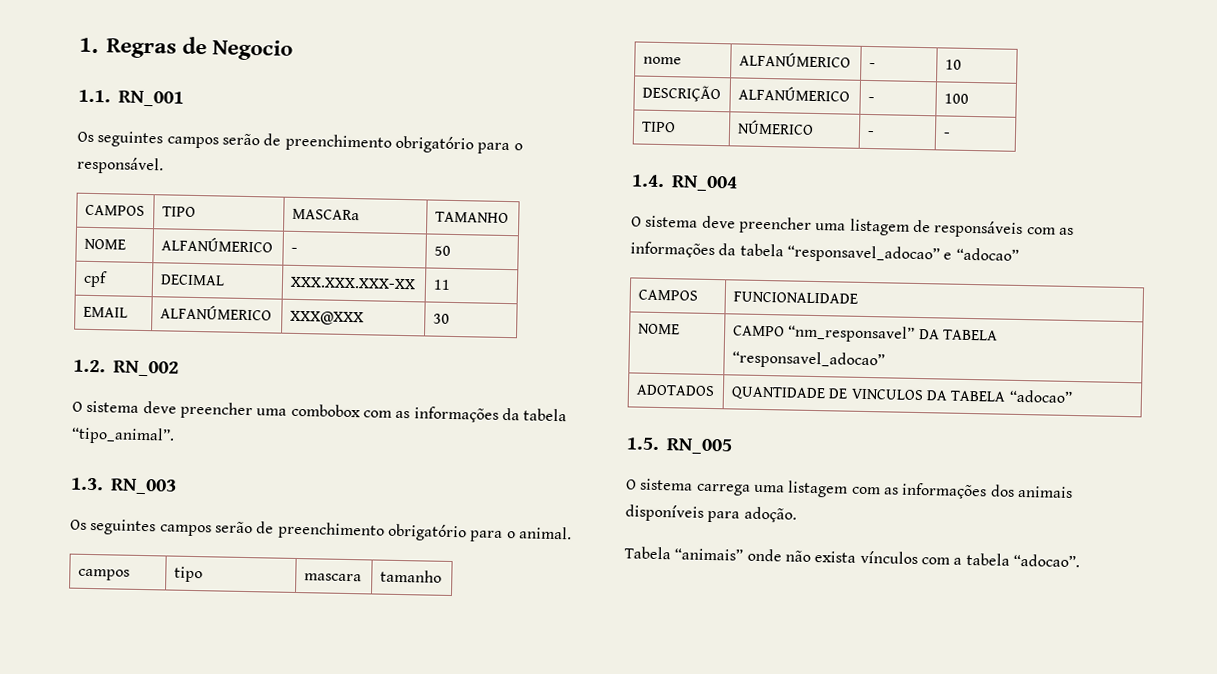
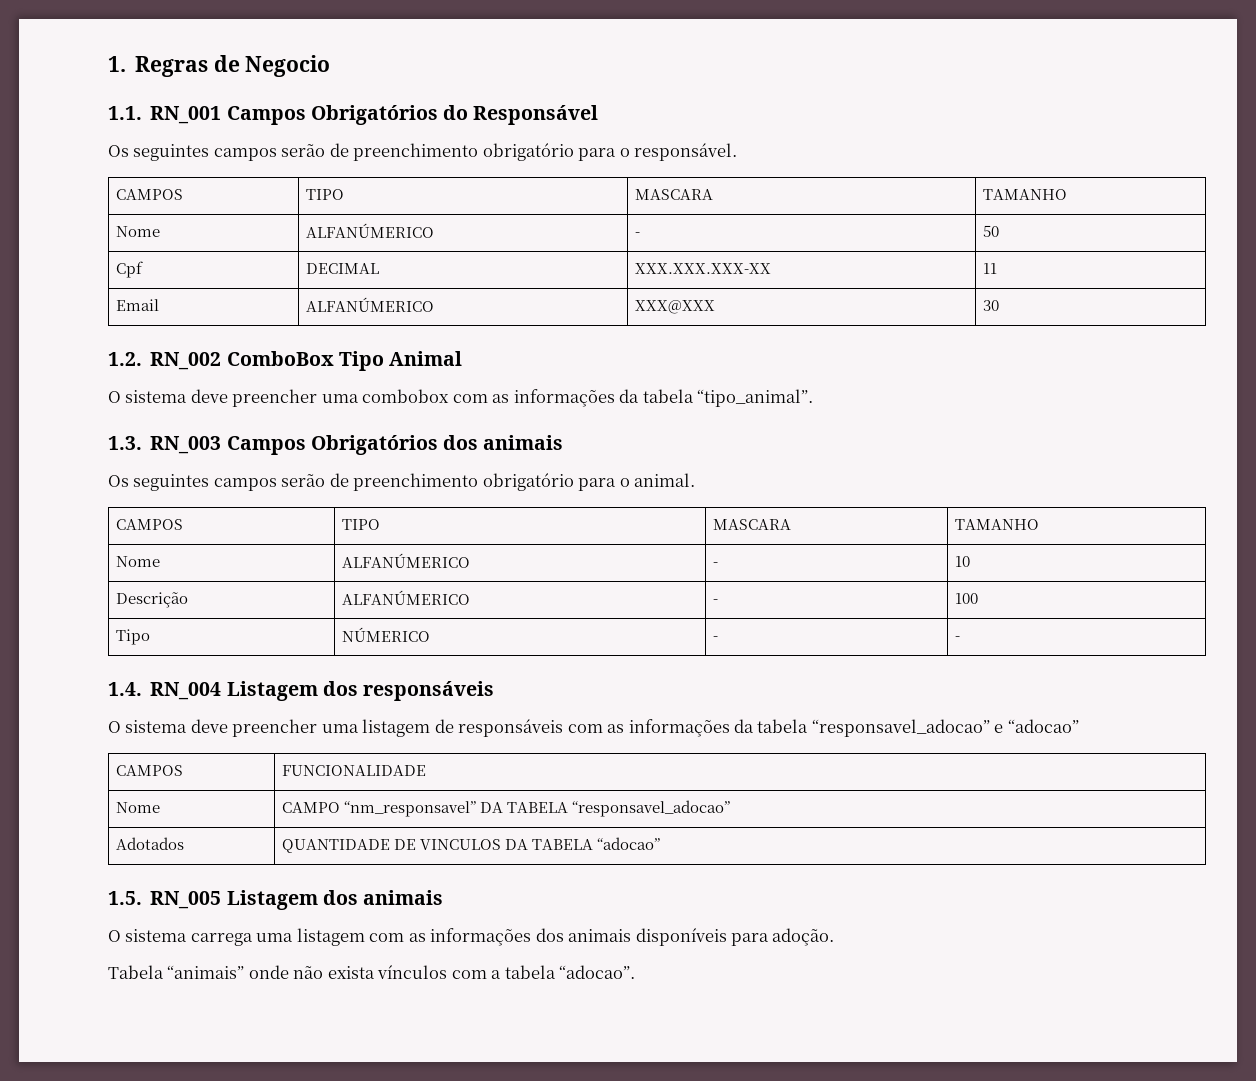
- 1.1. RN_001
+ 1.1. RN_001 Campos Obrigatórios do Responsável
  Os seguintes campos serão de preenchimento obrigatório para o responsável.
- CAMPOS | TIPO | MASCARa | TAMANHO
- NOME | ALFANÚMERICO | - | 50
+ CAMPOS | TIPO | MASCARA | TAMANHO
+ Nome | ALFANÚMERICO | - | 50
- cpf | DECIMAL | XXX.XXX.XXX-XX | 11
+ Cpf | DECIMAL | XXX.XXX.XXX-XX | 11
- EMAIL | ALFANÚMERICO | XXX@XXX | 30
+ Email | ALFANÚMERICO | XXX@XXX | 30
- 1.2. RN_002
+ 1.2. RN_002 ComboBox Tipo Animal
- 1.3. RN_003
+ 1.3. RN_003 Campos Obrigatórios dos animais
  Os seguintes campos serão de preenchimento obrigatório para o animal.
- campos | tipo | mascara | tamanho
- nome | ALFANÚMERICO | - | 10
+ CAMPOS | TIPO | MASCARA | TAMANHO
+ Nome | ALFANÚMERICO | - | 10
- DESCRIÇÃO | ALFANÚMERICO | - | 100
+ Descrição | ALFANÚMERICO | - | 100
- TIPO | NÚMERICO | - | -
+ Tipo | NÚMERICO | - | -
- 1.4. RN_004
+ 1.4. RN_004 Listagem dos responsáveis
- NOME | CAMPO “nm_responsavel” DA TABELA “responsavel_adocao”
+ Nome | CAMPO “nm_responsavel” DA TABELA “responsavel_adocao”
- ADOTADOS | QUANTIDADE DE VINCULOS DA TABELA “adocao”
+ Adotados | QUANTIDADE DE VINCULOS DA TABELA “adocao”
- 1.5. RN_005
+ 1.5. RN_005 Listagem dos animais

